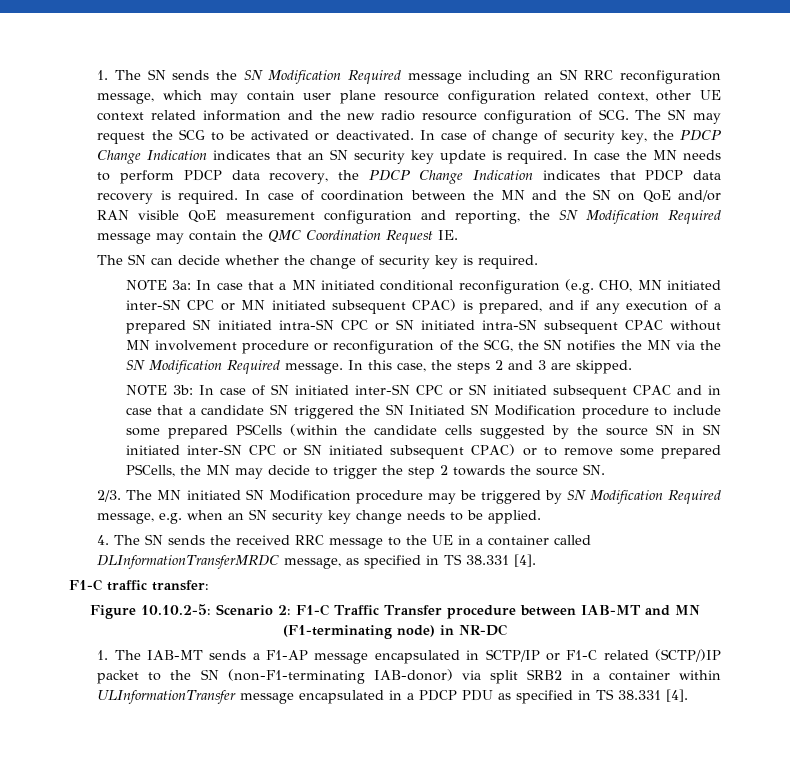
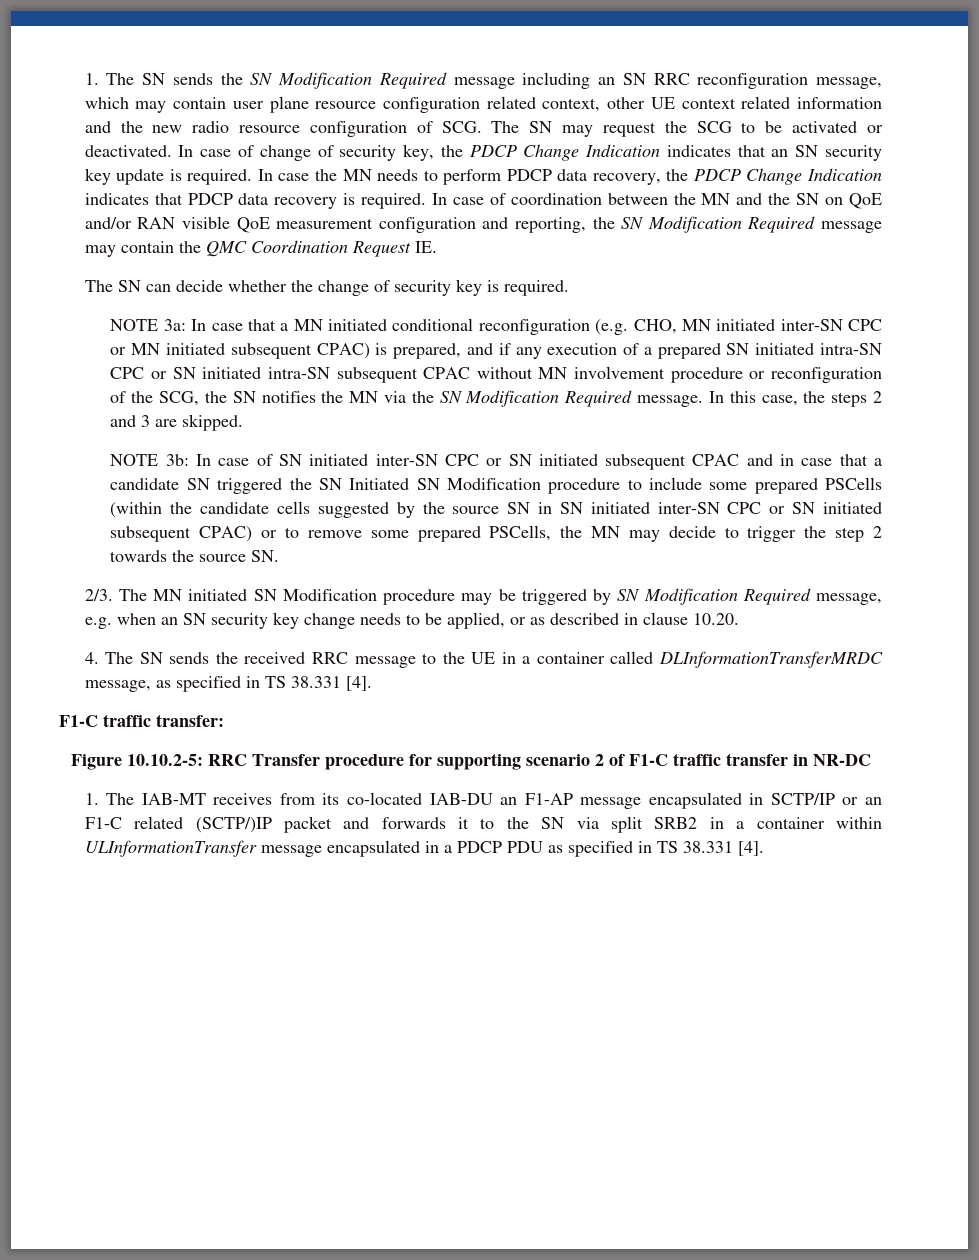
- The MN initiated SN Modification procedure may be triggered by SN Modification Required message, e.g. when an SN security key change needs to be applied.
+ The MN initiated SN Modification procedure may be triggered by SN Modification Required message, e.g. when an SN security key change needs to be applied, or as described in clause 10.20.
- Figure 10.10.2-5: Scenario 2: F1-C Traffic Transfer procedure between IAB-MT and MN (F1-terminating node) in NR-DC
+ Figure 10.10.2-5: RRC Transfer procedure for supporting scenario 2 of F1-C traffic transfer in NR-DC
- 1. The IAB-MT sends a F1-AP message encapsulated in SCTP/IP or F1-C related (SCTP/)IP packet to the SN (non-F1-terminating IAB-donor) via split SRB2 in a container within ULInformationTransfer message encapsulated in a PDCP PDU as specified in TS 38.331 [4].
+ 1. The IAB-MT receives from its co-located IAB-DU an F1-AP message encapsulated in SCTP/IP or an F1-C related (SCTP/)IP packet and forwards it to the SN via split SRB2 in a container within ULInformationTransfer message encapsulated in a PDCP PDU as specified in TS 38.331 [4].

